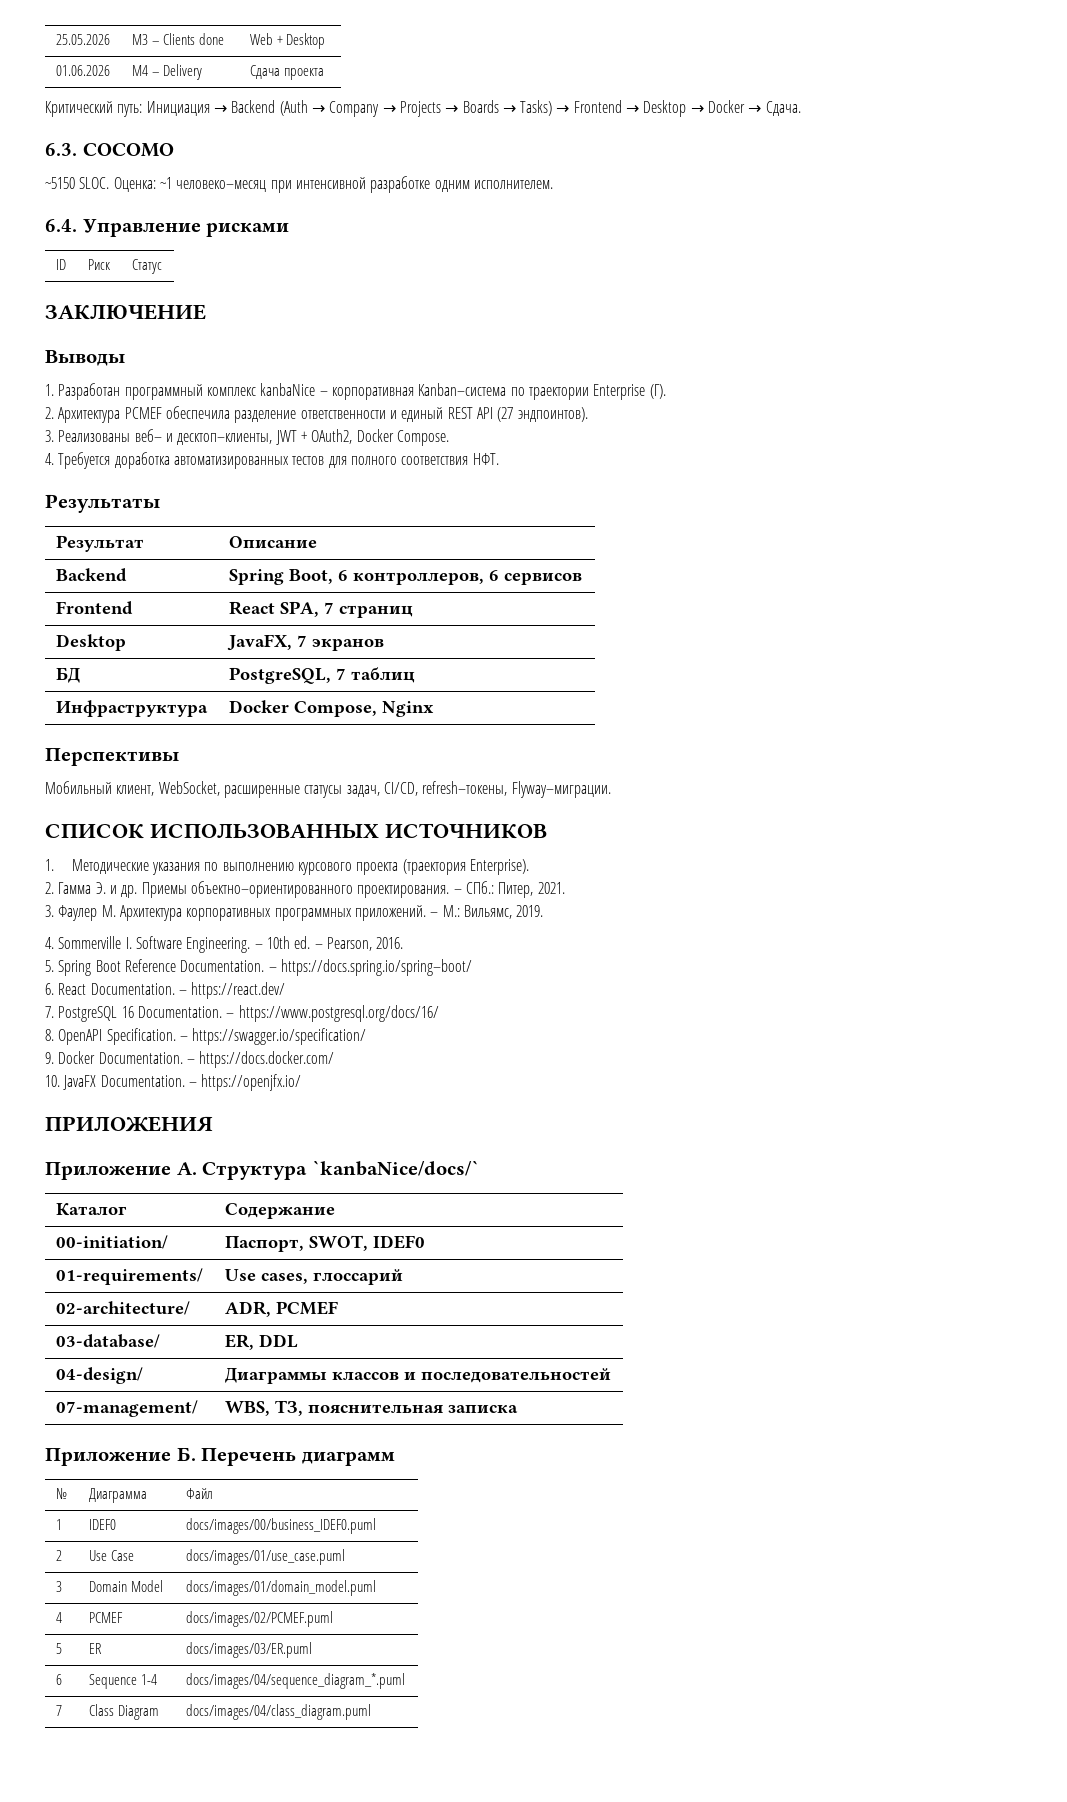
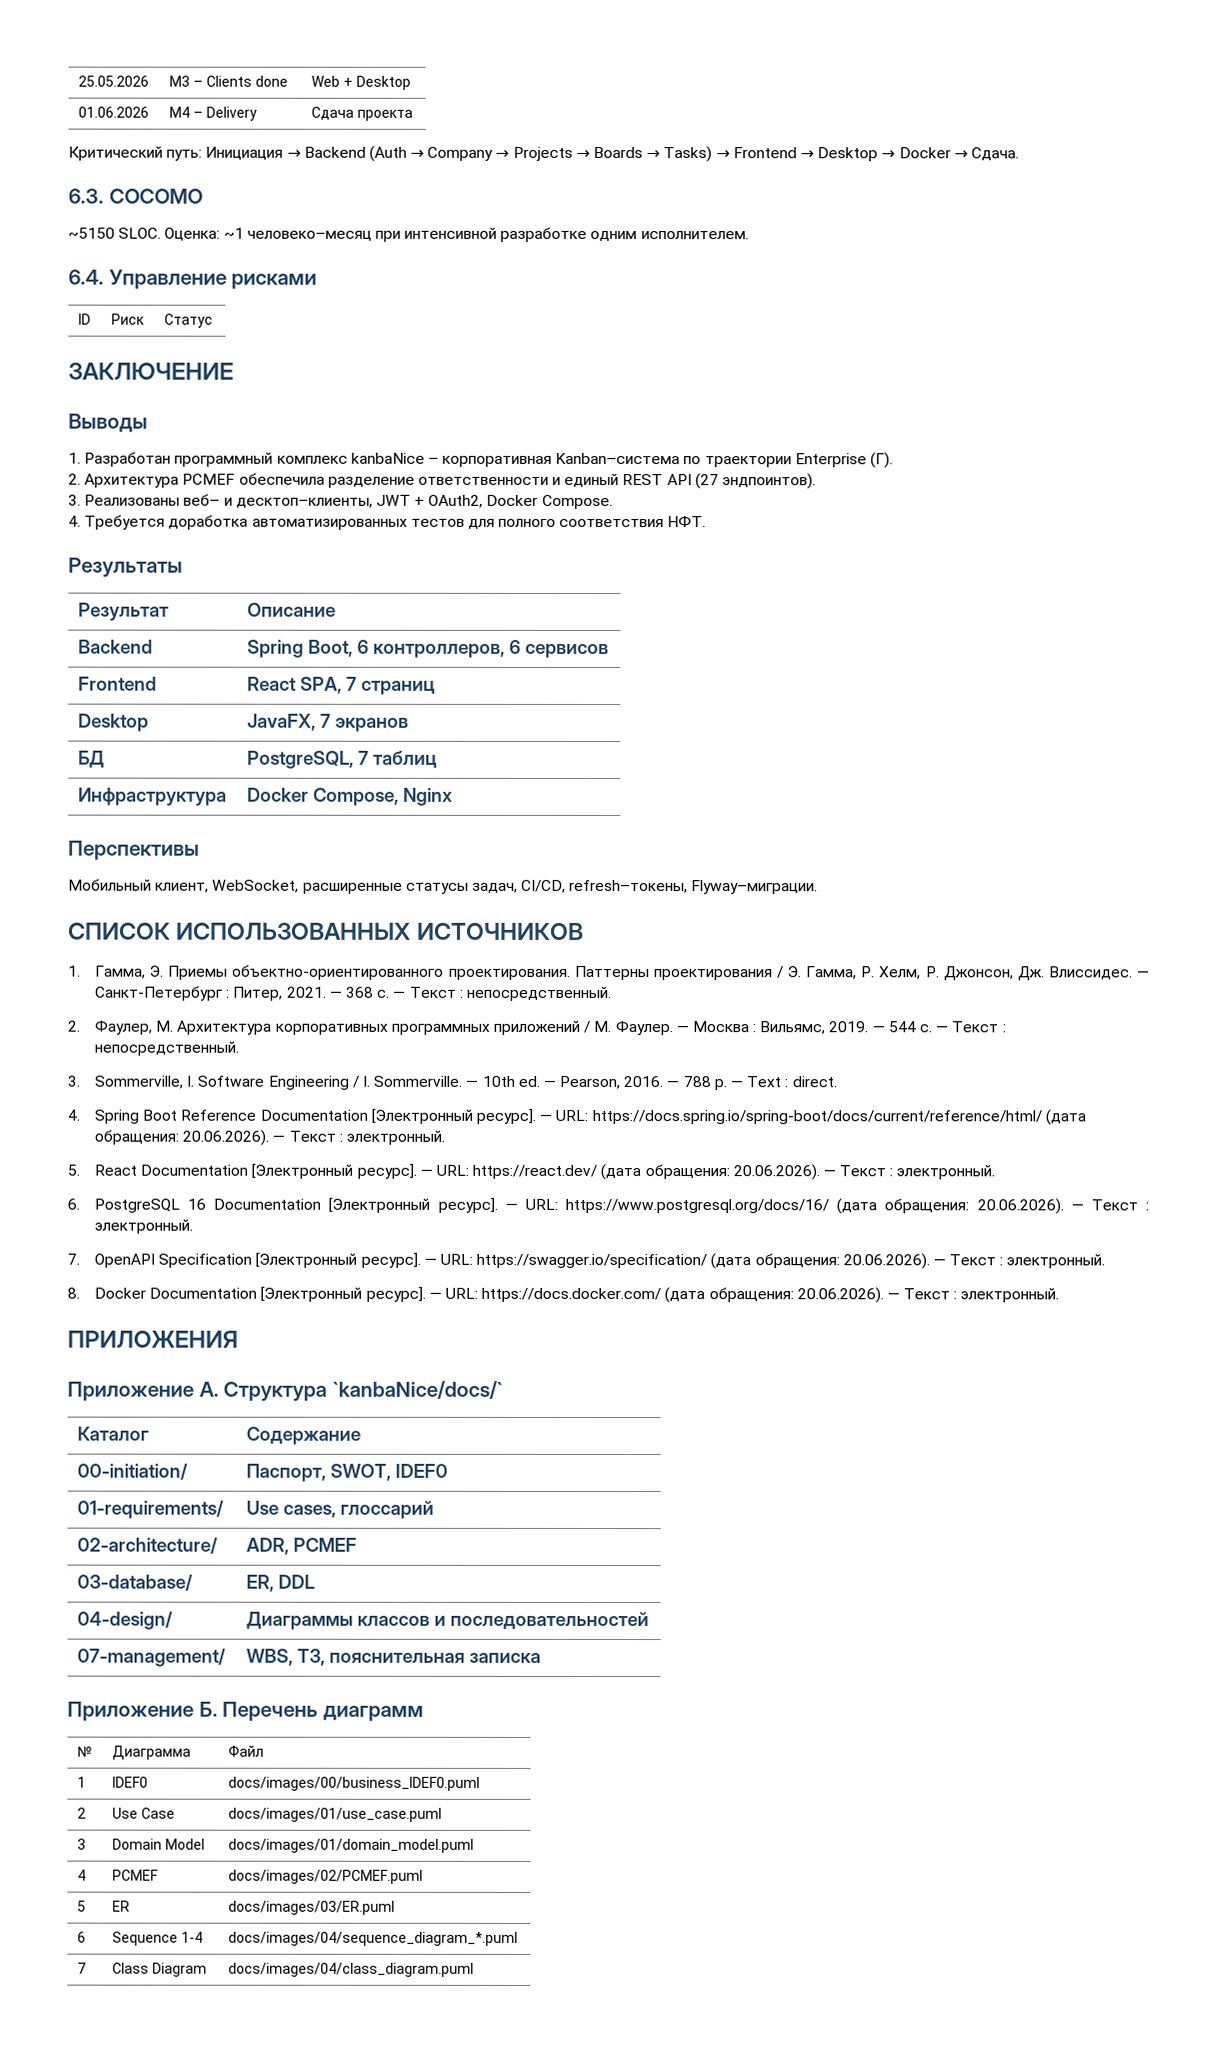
- 1. Методические указания по выполнению курсового проекта (траектория Enterprise).
- 2. Гамма Э. и др. Приемы объектно–ориентированного проектирования. – СПб.: Питер, 2021.
- 3. Фаулер М. Архитектура корпоративных программных приложений. – М.: Вильямс, 2019.
- 4. Sommerville I. Software Engineering. – 10th ed. – Pearson, 2016.
- 5. Spring Boot Reference Documentation. – https://docs.spring.io/spring–boot/
- 6. React Documentation. – https://react.dev/
- 7. PostgreSQL 16 Documentation. – https://www.postgresql.org/docs/16/
- 8. OpenAPI Specification. – https://swagger.io/specification/
- 9. Docker Documentation. – https://docs.docker.com/
- 10. JavaFX Documentation. – https://openjfx.io/
+ 1. Гамма, Э. Приемы объектно-ориентированного проектирования. Паттерны проектирования / Э. Гамма, Р. Хелм, Р. Джонсон, Дж. Влиссидес. — Санкт-Петербург : Питер, 2021. — 368 с. — Текст : непосредственный.
+ 2. Фаулер, М. Архитектура корпоративных программных приложений / М. Фаулер. — Москва : Вильямс, 2019. — 544 с. — Текст : непосредственный.
+ 3. Sommerville, I. Software Engineering / I. Sommerville. — 10th ed. — Pearson, 2016. — 788 p. — Text : direct.
+ 4. Spring Boot Reference Documentation [Электронный ресурс]. — URL: https://docs.spring.io/spring-boot/docs/current/reference/html/ (дата обращения: 20.06.2026). — Текст : электронный.
+ 5. React Documentation [Электронный ресурс]. — URL: https://react.dev/ (дата обращения: 20.06.2026). — Текст : электронный.
+ 6. PostgreSQL 16 Documentation [Электронный ресурс]. — URL: https://www.postgresql.org/docs/16/ (дата обращения: 20.06.2026). — Текст : электронный.
+ 7. OpenAPI Specification [Электронный ресурс]. — URL: https://swagger.io/specification/ (дата обращения: 20.06.2026). — Текст : электронный.
+ 8. Docker Documentation [Электронный ресурс]. — URL: https://docs.docker.com/ (дата обращения: 20.06.2026). — Текст : электронный.

